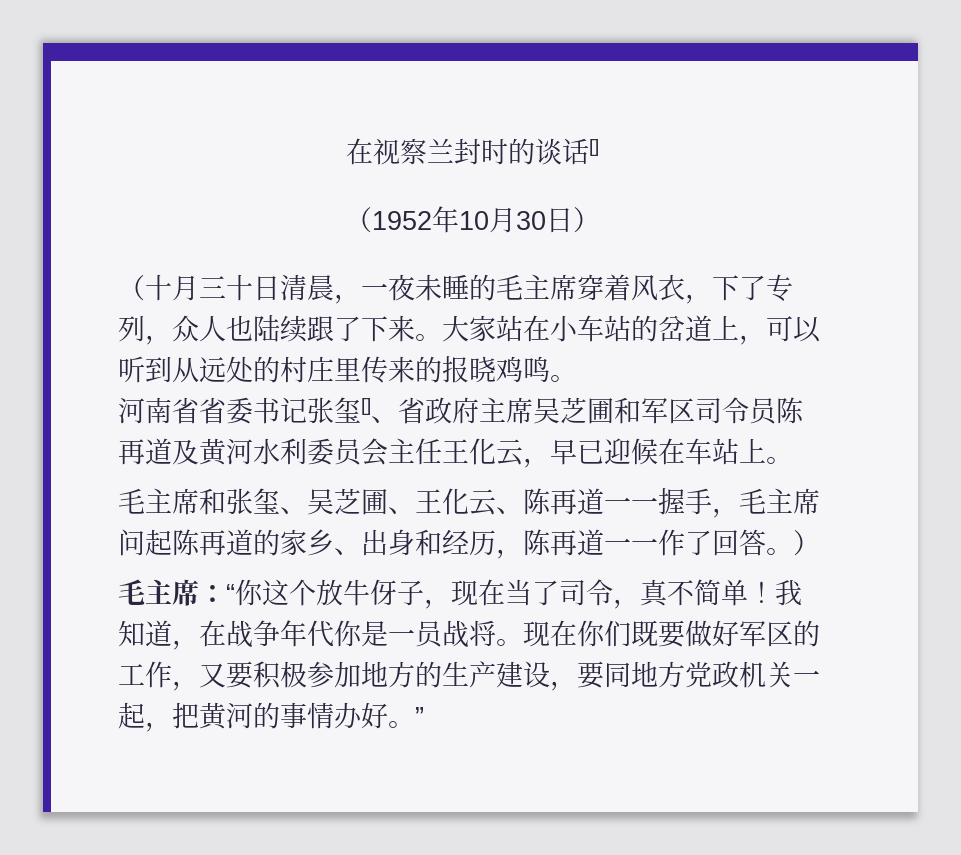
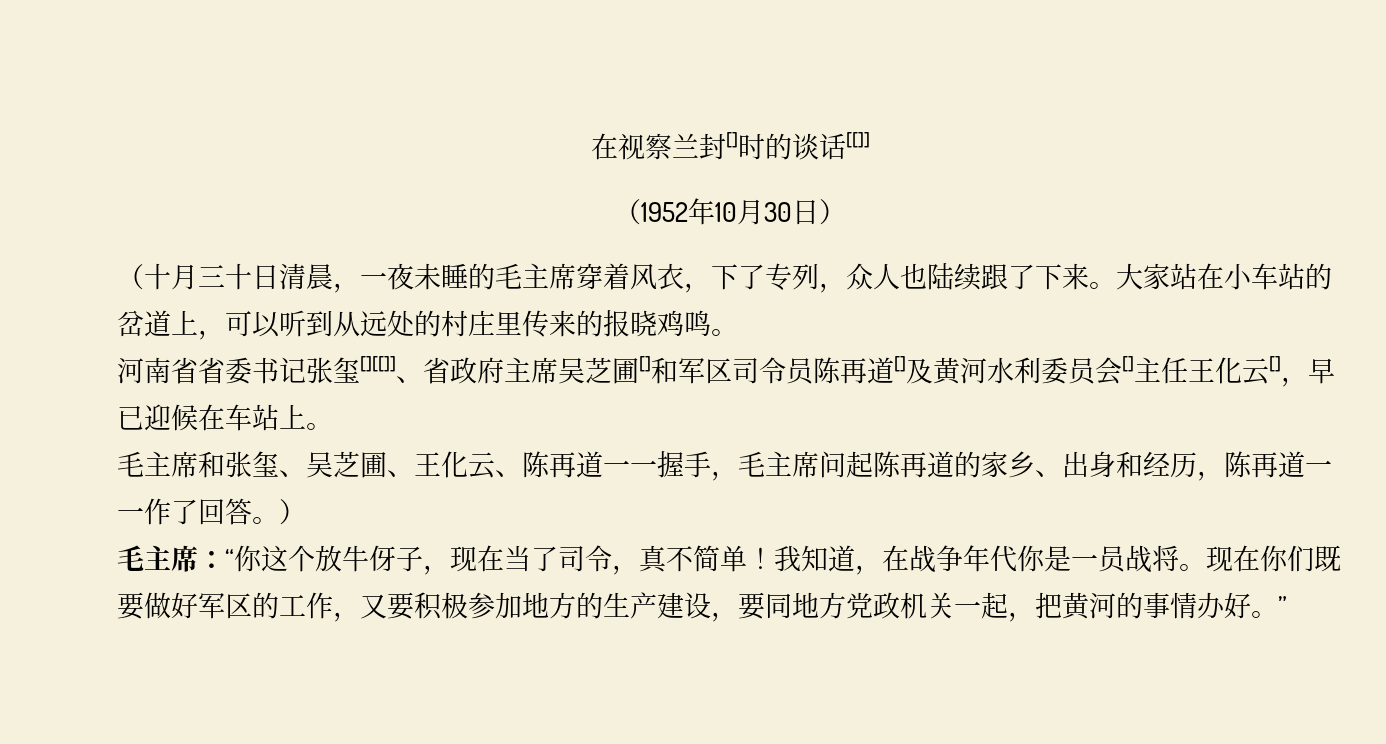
- 在视察兰封时的谈话[]
+ 在视察兰封[]时的谈话[[]]
- 河南省省委书记张玺[]、省政府主席吴芝圃和军区司令员陈再道及黄河水利委员会主任王化云，早已迎候在车站上。
+ 河南省省委书记张玺[][[]]、省政府主席吴芝圃[]和军区司令员陈再道[]及黄河水利委员会[]主任王化云[]，早已迎候在车站上。

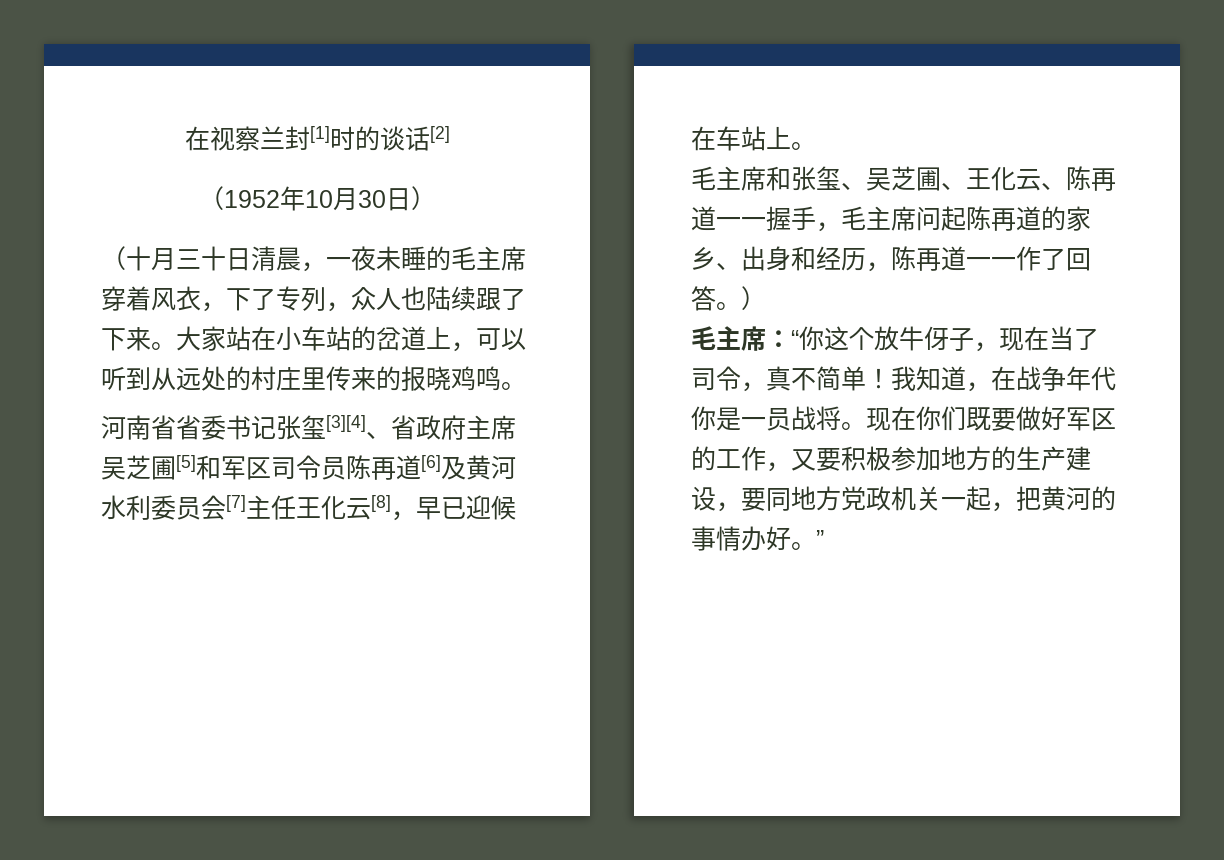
- 在视察兰封[]时的谈话[[]]
+ 在视察兰封[1]时的谈话[2]
- 河南省省委书记张玺[][[]]、省政府主席吴芝圃[]和军区司令员陈再道[]及黄河水利委员会[]主任王化云[]，早已迎候在车站上。
+ 河南省省委书记张玺[3][4]、省政府主席吴芝圃[5]和军区司令员陈再道[6]及黄河水利委员会[7]主任王化云[8]，早已迎候在车站上。

